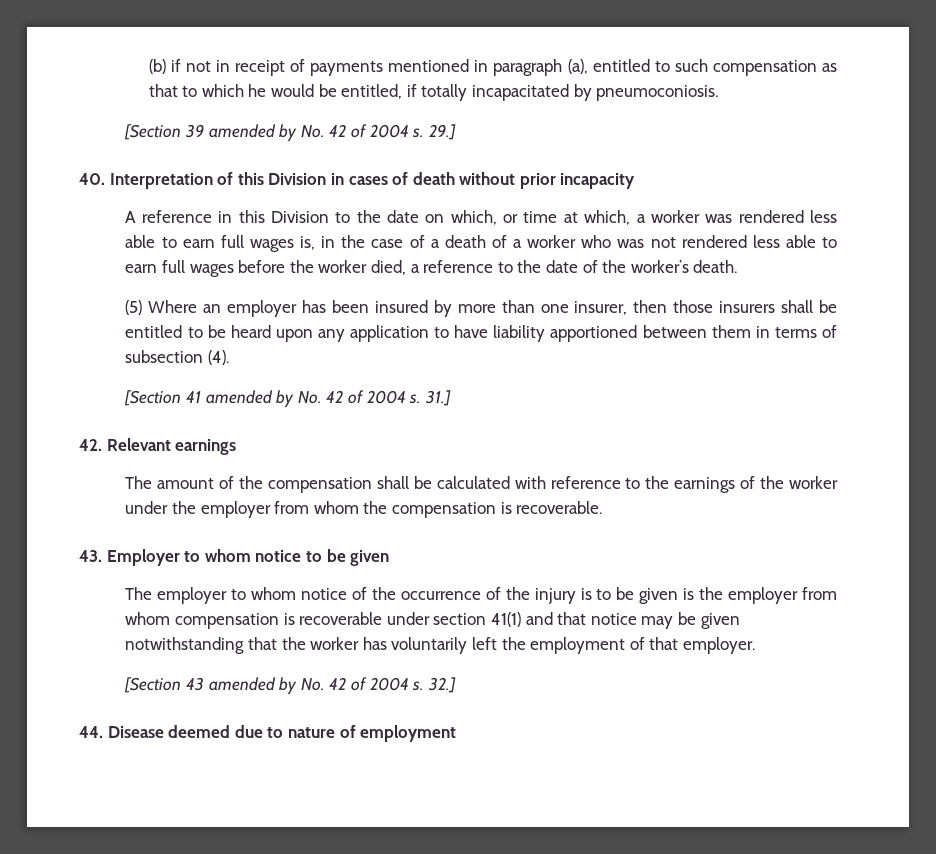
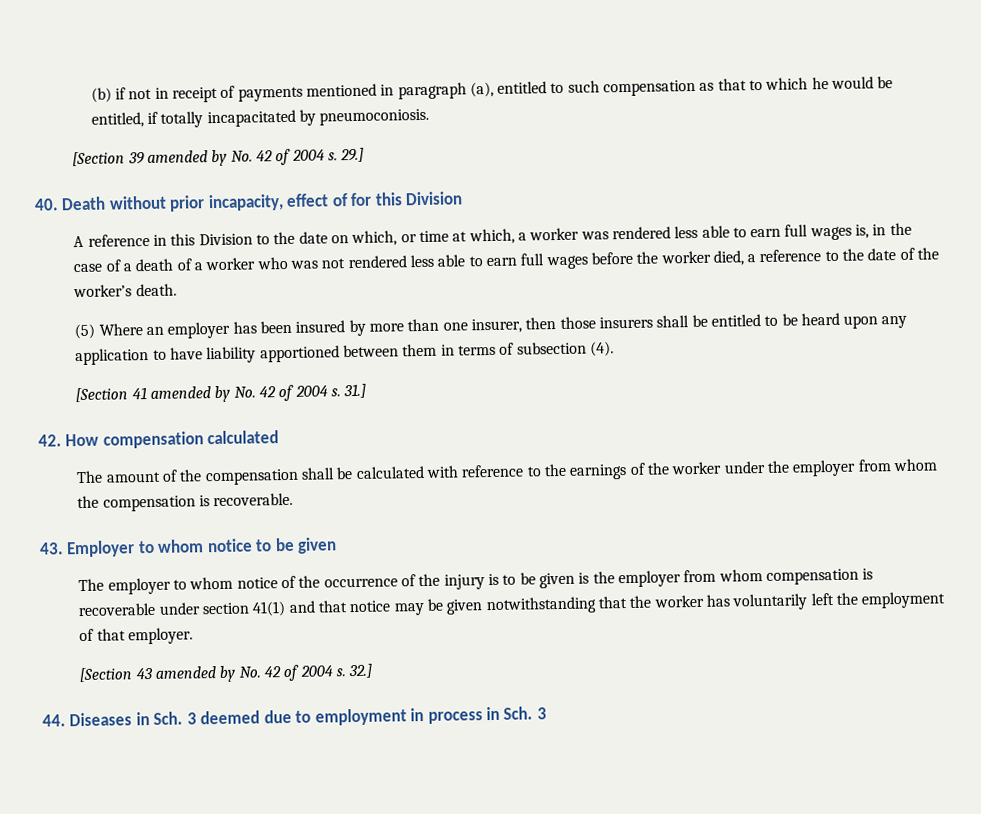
- 40. Interpretation of this Division in cases of death without prior incapacity
+ 40. Death without prior incapacity, effect of for this Division
- 42. Relevant earnings
+ 42. How compensation calculated
- 44. Disease deemed due to nature of employment
+ 44. Diseases in Sch. 3 deemed due to employment in process in Sch. 3

